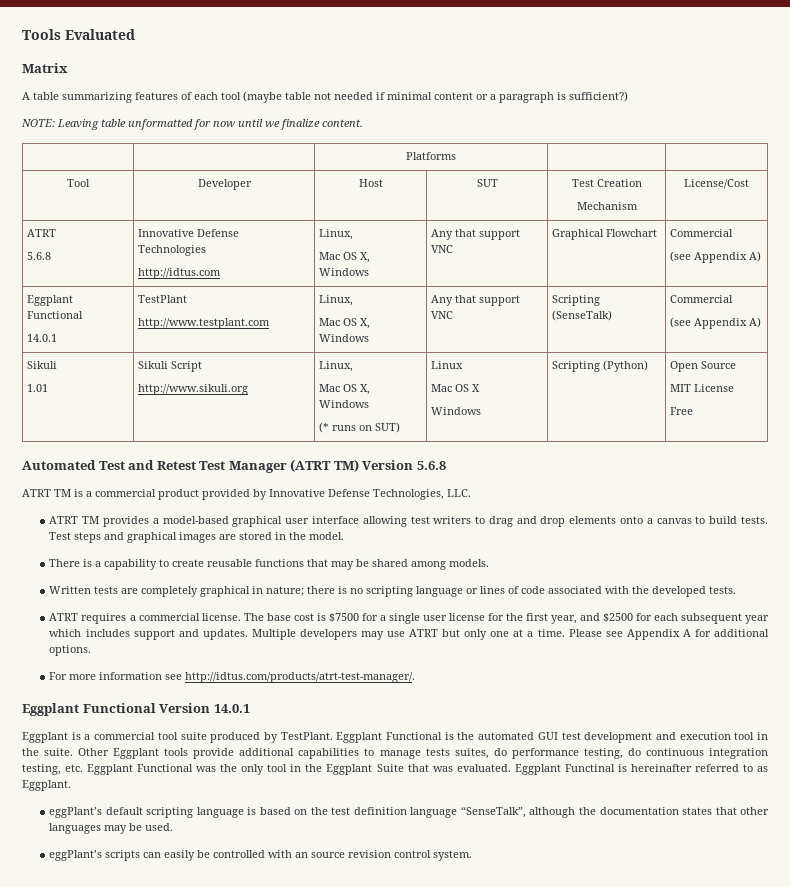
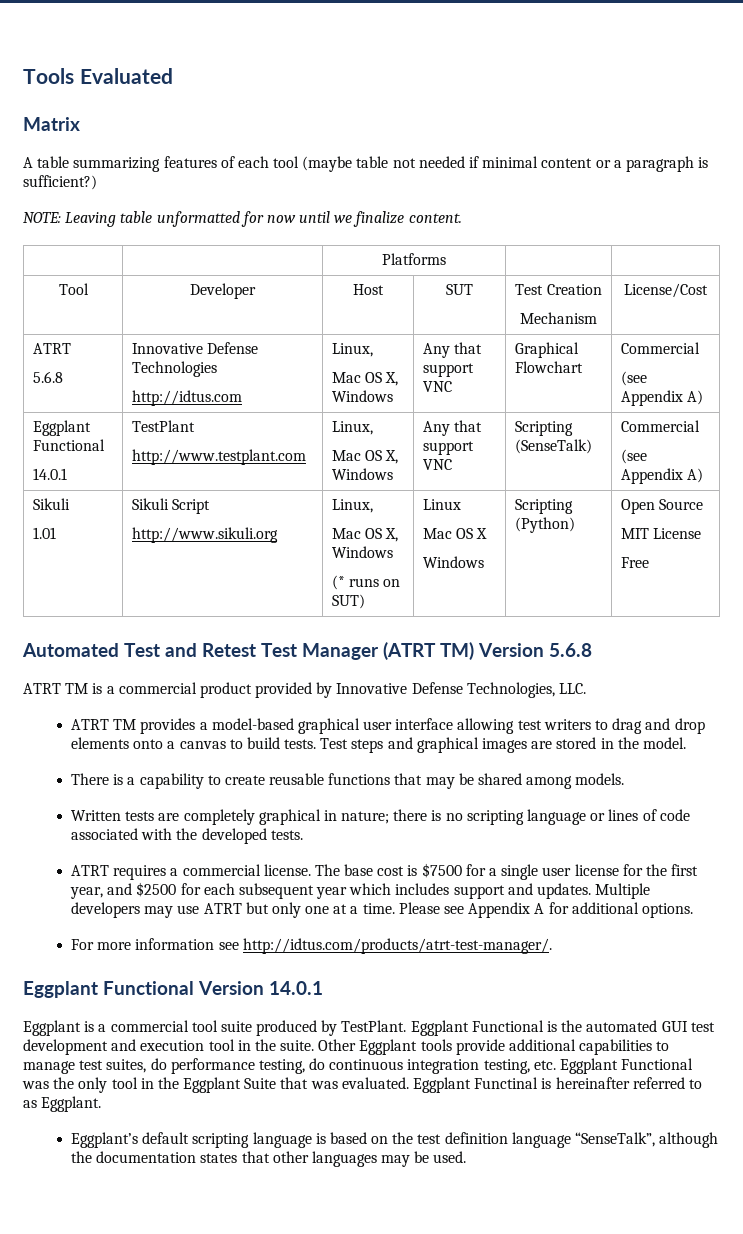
- Other Eggplant tools provide additional capabilities to manage tests suites, do performance testing, do continuous integration testing, etc. Eggplant Functional was the only tool in the Eggplant Suite that was evaluated.
+ Other Eggplant tools provide additional capabilities to manage test suites, do performance testing, do continuous integration testing, etc. Eggplant Functional was the only tool in the Eggplant Suite that was evaluated.
- eggPlant’s default scripting language is based on the test definition language “SenseTalk”, although the documentation states that other languages may be used.
+ Eggplant’s default scripting language is based on the test definition language “SenseTalk”, although the documentation states that other languages may be used.
- eggPlant’s scripts can easily be controlled with an source revision control system.

